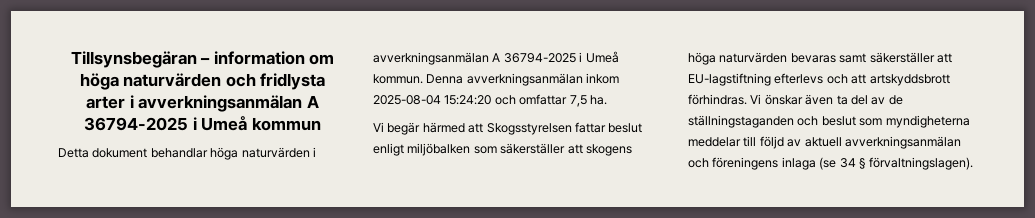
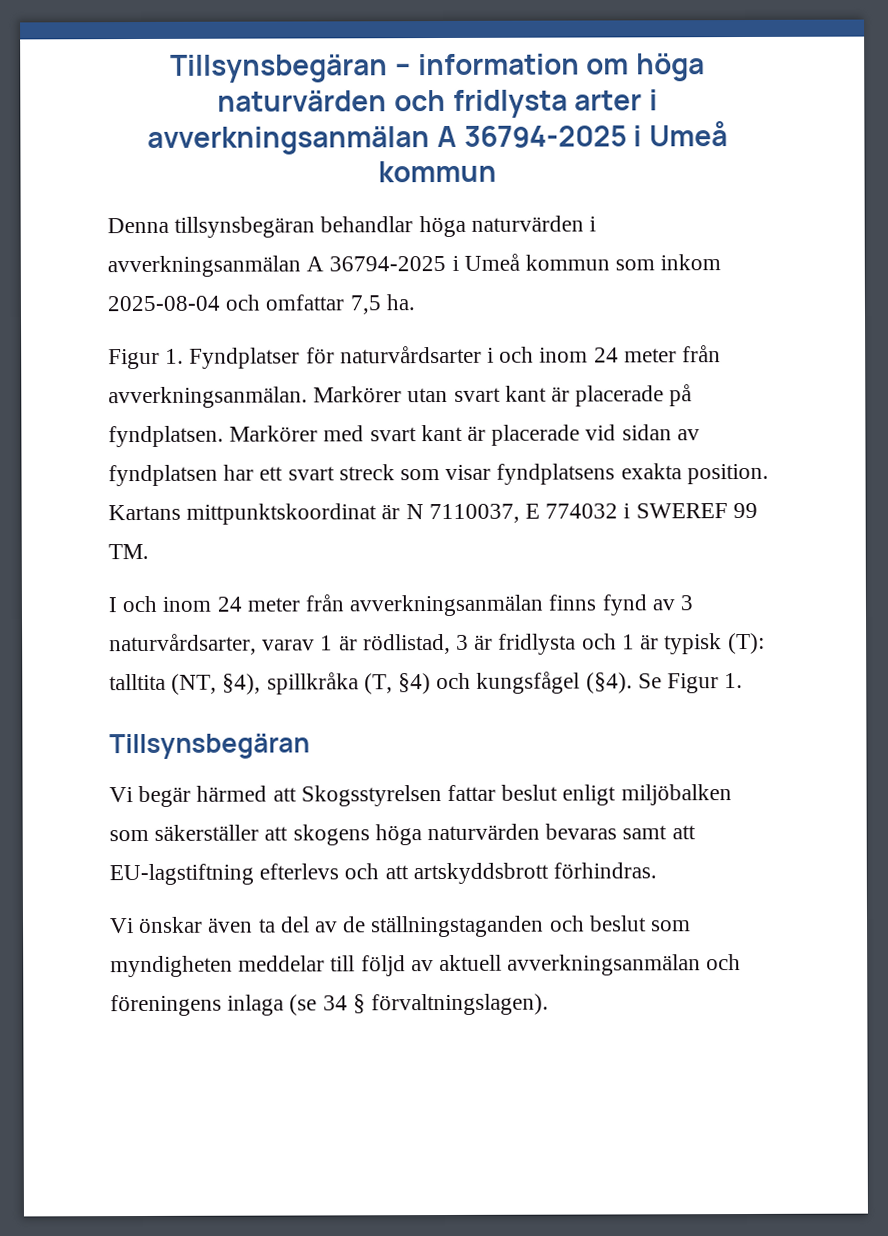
- Detta dokument behandlar höga naturvärden i avverkningsanmälan A 36794-2025 i Umeå kommun. Denna avverkningsanmälan inkom 2025-08-04 15:24:20 och omfattar 7,5 ha.
+ Denna tillsynsbegäran behandlar höga naturvärden i avverkningsanmälan A 36794-2025 i Umeå kommun som inkom 2025-08-04 och omfattar 7,5 ha.
+ Figur 1. Fyndplatser för naturvårdsarter i och inom 24 meter från avverkningsanmälan. Markörer utan svart kant är placerade på fyndplatsen. Markörer med svart kant är placerade vid sidan av fyndplatsen har ett svart streck som visar fyndplatsens exakta position. Kartans mittpunktskoordinat är N 7110037, E 774032 i SWEREF 99 TM.
+ I och inom 24 meter från avverkningsanmälan finns fynd av 3 naturvårdsarter, varav 1 är rödlistad, 3 är fridlysta och 1 är typisk (T): talltita (NT, §4), spillkråka (T, §4) och kungsfågel (§4). Se Figur 1.
+ Tillsynsbegäran
- Vi begär härmed att Skogsstyrelsen fattar beslut enligt miljöbalken som säkerställer att skogens höga naturvärden bevaras samt säkerställer att EU-lagstiftning efterlevs och att artskyddsbrott förhindras. Vi önskar även ta del av de ställningstaganden och beslut som myndigheterna meddelar till följd av aktuell avverkningsanmälan och föreningens inlaga (se 34 § förvaltningslagen).
+ Vi begär härmed att Skogsstyrelsen fattar beslut enligt miljöbalken som säkerställer att skogens höga naturvärden bevaras samt att EU-lagstiftning efterlevs och att artskyddsbrott förhindras.
+ Vi önskar även ta del av de ställningstaganden och beslut som myndigheten meddelar till följd av aktuell avverkningsanmälan och föreningens inlaga (se 34 § förvaltningslagen).

